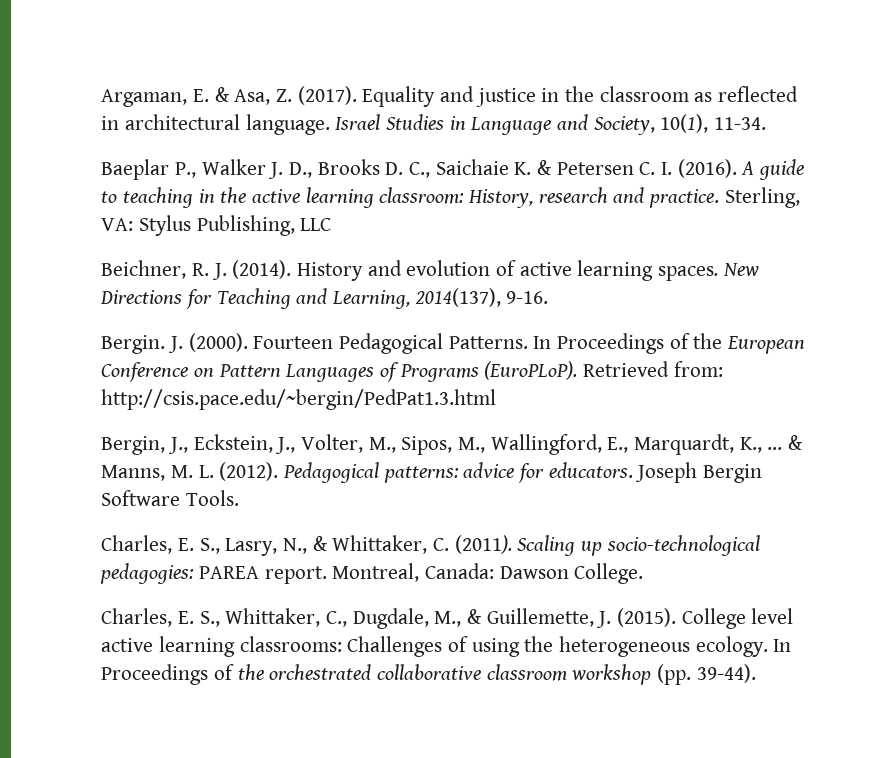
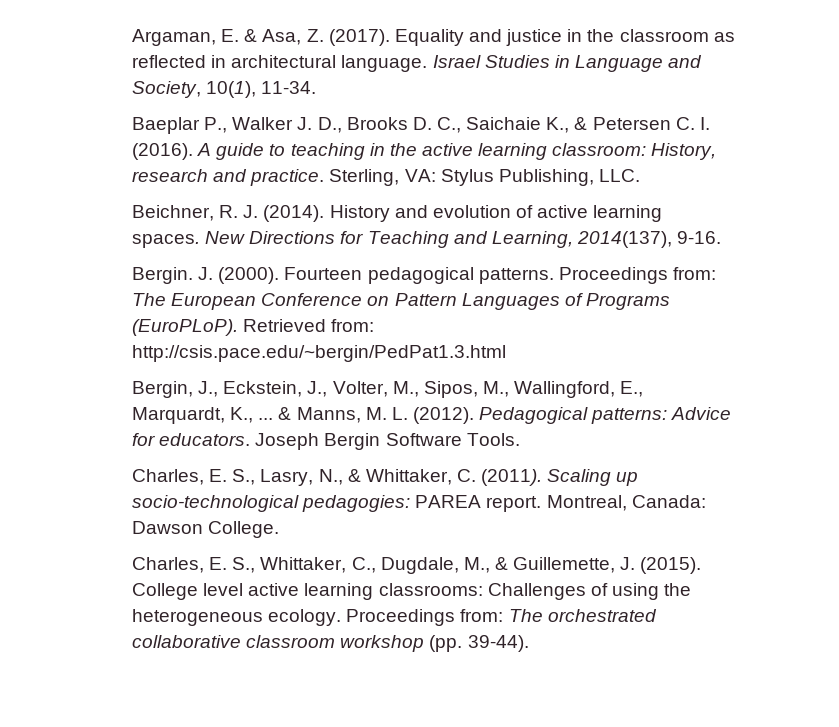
- Baeplar P., Walker J. D., Brooks D. C., Saichaie K. & Petersen C. I. (2016).
+ Baeplar P., Walker J. D., Brooks D. C., Saichaie K., & Petersen C. I. (2016).
- Sterling, VA: Stylus Publishing, LLC
+ Sterling, VA: Stylus Publishing, LLC.
- Fourteen Pedagogical Patterns. In Proceedings of the European Conference on Pattern Languages of Programs (EuroPLoP).
+ Fourteen pedagogical patterns. Proceedings from: The European Conference on Pattern Languages of Programs (EuroPLoP).
- Pedagogical patterns: advice for educators.
+ Pedagogical patterns: Advice for educators.
- In Proceedings of the orchestrated collaborative classroom workshop (pp. 39-44).
+ Proceedings from: The orchestrated collaborative classroom workshop (pp. 39-44).

